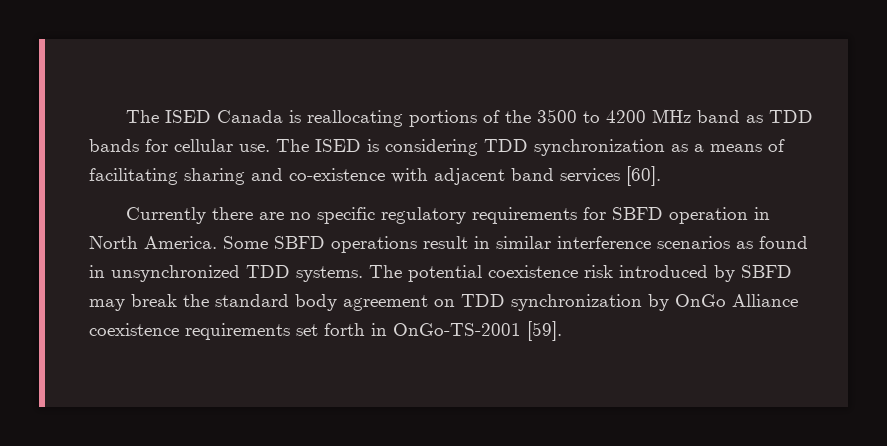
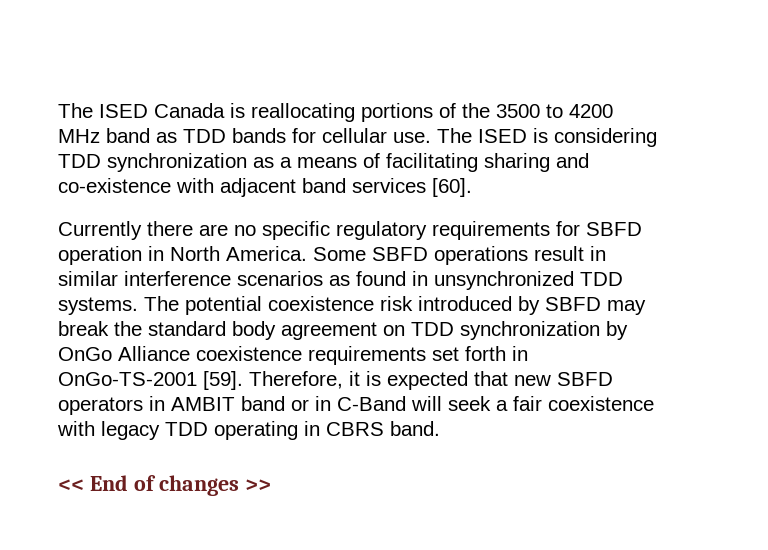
+ Therefore, it is expected that new SBFD operators in AMBIT band or in C-Band will seek a fair coexistence with legacy TDD operating in CBRS band.
+ << End of changes >>

